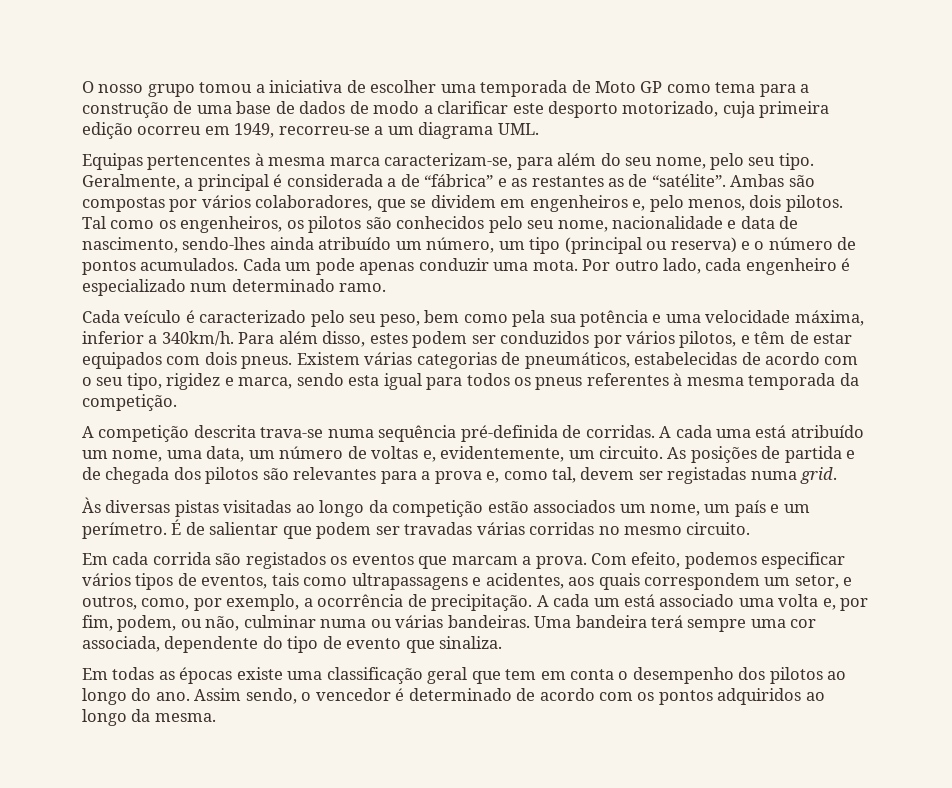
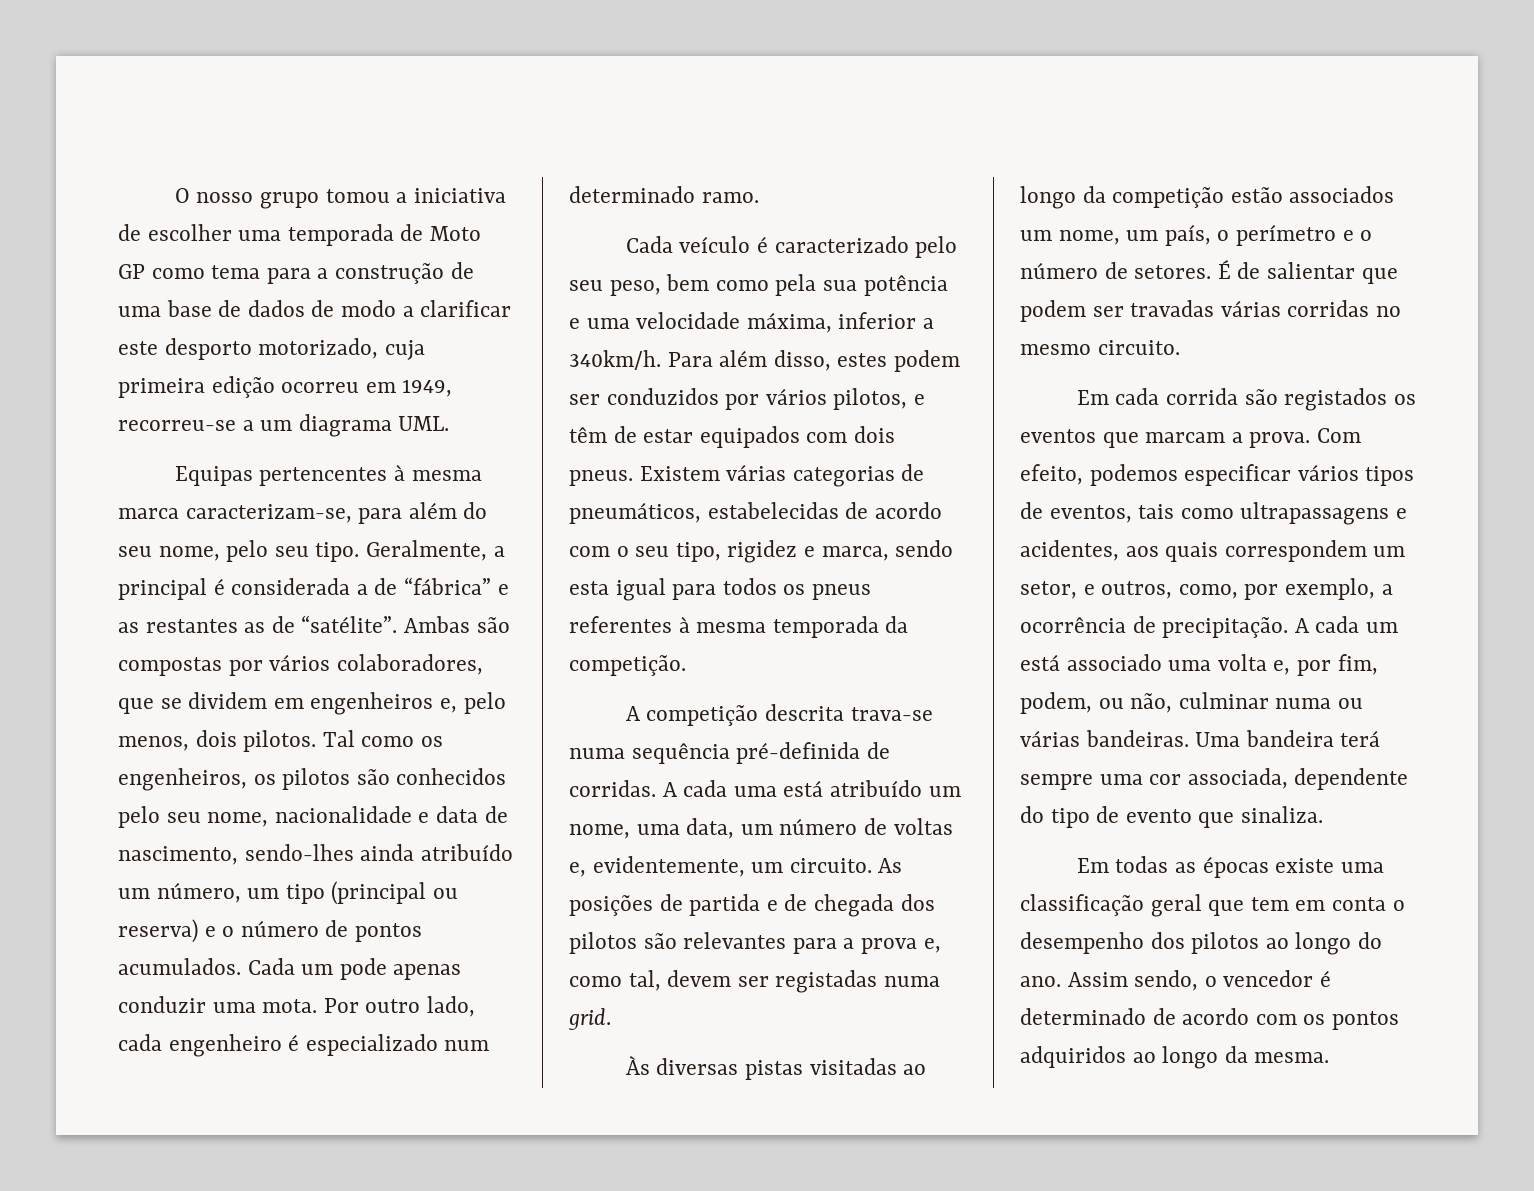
- Às diversas pistas visitadas ao longo da competição estão associados um nome, um país e um perímetro.
+ Às diversas pistas visitadas ao longo da competição estão associados um nome, um país, o perímetro e o número de setores.

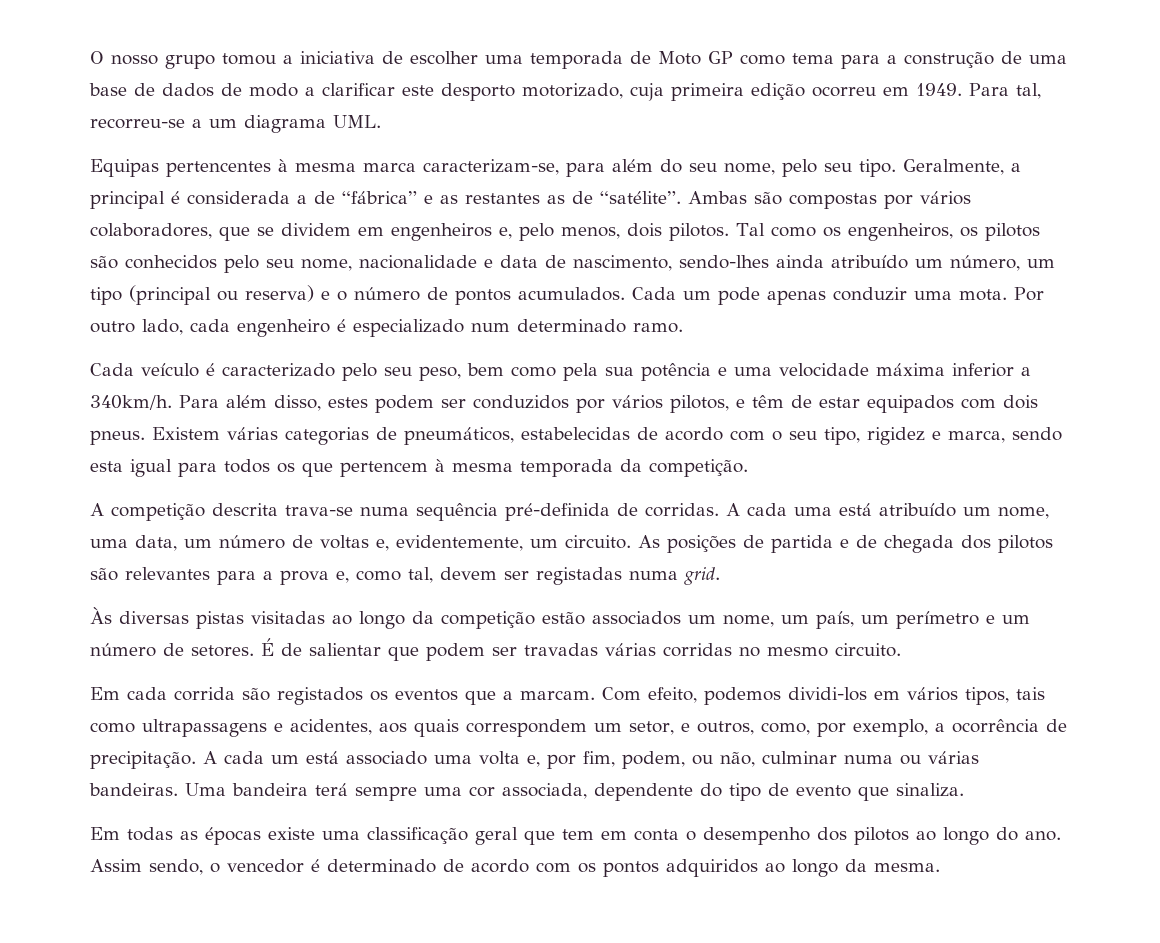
- O nosso grupo tomou a iniciativa de escolher uma temporada de Moto GP como tema para a construção de uma base de dados de modo a clarificar este desporto motorizado, cuja primeira edição ocorreu em 1949, recorreu-se a um diagrama UML.
+ O nosso grupo tomou a iniciativa de escolher uma temporada de Moto GP como tema para a construção de uma base de dados de modo a clarificar este desporto motorizado, cuja primeira edição ocorreu em 1949. Para tal, recorreu-se a um diagrama UML.
- Cada veículo é caracterizado pelo seu peso, bem como pela sua potência e uma velocidade máxima, inferior a 340km/h.
+ Cada veículo é caracterizado pelo seu peso, bem como pela sua potência e uma velocidade máxima inferior a 340km/h.
- Existem várias categorias de pneumáticos, estabelecidas de acordo com o seu tipo, rigidez e marca, sendo esta igual para todos os pneus referentes à mesma temporada da competição.
+ Existem várias categorias de pneumáticos, estabelecidas de acordo com o seu tipo, rigidez e marca, sendo esta igual para todos os que pertencem à mesma temporada da competição.
- Às diversas pistas visitadas ao longo da competição estão associados um nome, um país, o perímetro e o número de setores.
+ Às diversas pistas visitadas ao longo da competição estão associados um nome, um país, um perímetro e um número de setores.
- Em cada corrida são registados os eventos que marcam a prova. Com efeito, podemos especificar vários tipos de eventos, tais como ultrapassagens e acidentes, aos quais correspondem um setor, e outros, como, por exemplo, a ocorrência de precipitação.
+ Em cada corrida são registados os eventos que a marcam. Com efeito, podemos dividi-los em vários tipos, tais como ultrapassagens e acidentes, aos quais correspondem um setor, e outros, como, por exemplo, a ocorrência de precipitação.

